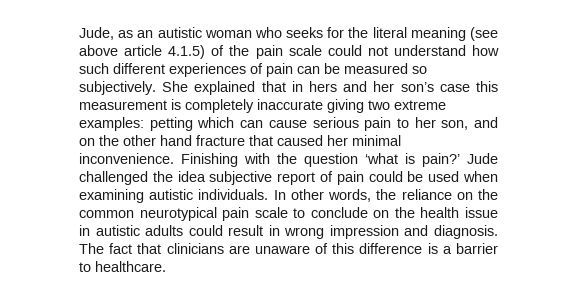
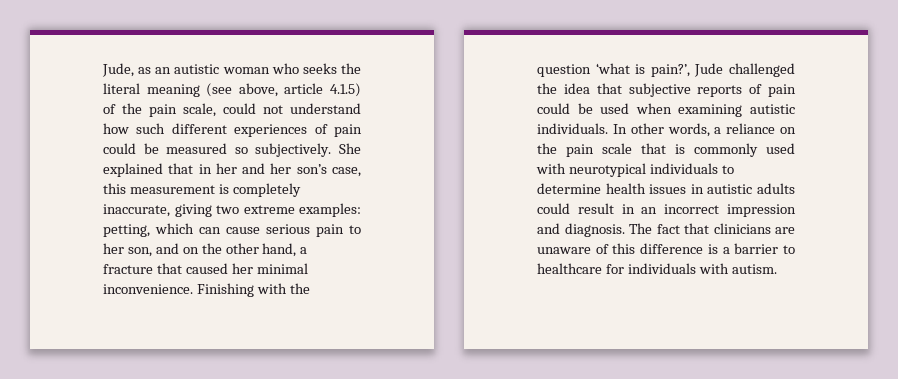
- Jude, as an autistic woman who seeks for the literal meaning (see above article 4.1.5) of the pain scale could not understand how such different experiences of pain can be measured so subjectively.
+ Jude, as an autistic woman who seeks the literal meaning (see above, article 4.1.5) of the pain scale, could not understand how such different experiences of pain could be measured so subjectively.
- She explained that in hers and her son’s case this measurement is completely inaccurate giving two extreme examples: petting which can cause serious pain to her son, and on the other hand fracture that caused her minimal inconvenience.
+ She explained that in her and her son’s case, this measurement is completely inaccurate, giving two extreme examples: petting, which can cause serious pain to her son, and on the other hand, a fracture that caused her minimal inconvenience.
- Finishing with the question ‘what is pain?’ Jude challenged the idea subjective report of pain could be used when examining autistic individuals.
+ Finishing with the question ‘what is pain?’, Jude challenged the idea that subjective reports of pain could be used when examining autistic individuals.
- In other words, the reliance on the common neurotypical pain scale to conclude on the health issue in autistic adults could result in wrong impression and diagnosis.
+ In other words, a reliance on the pain scale that is commonly used with neurotypical individuals to determine health issues in autistic adults could result in an incorrect impression and diagnosis.
- The fact that clinicians are unaware of this difference is a barrier to healthcare.
+ The fact that clinicians are unaware of this difference is a barrier to healthcare for individuals with autism.

